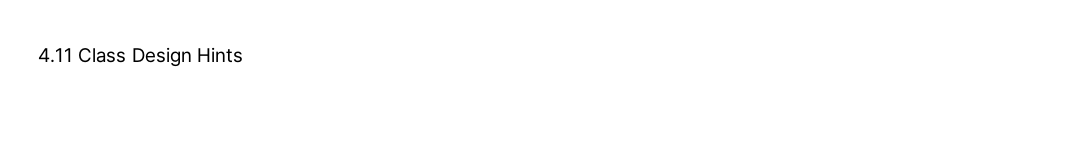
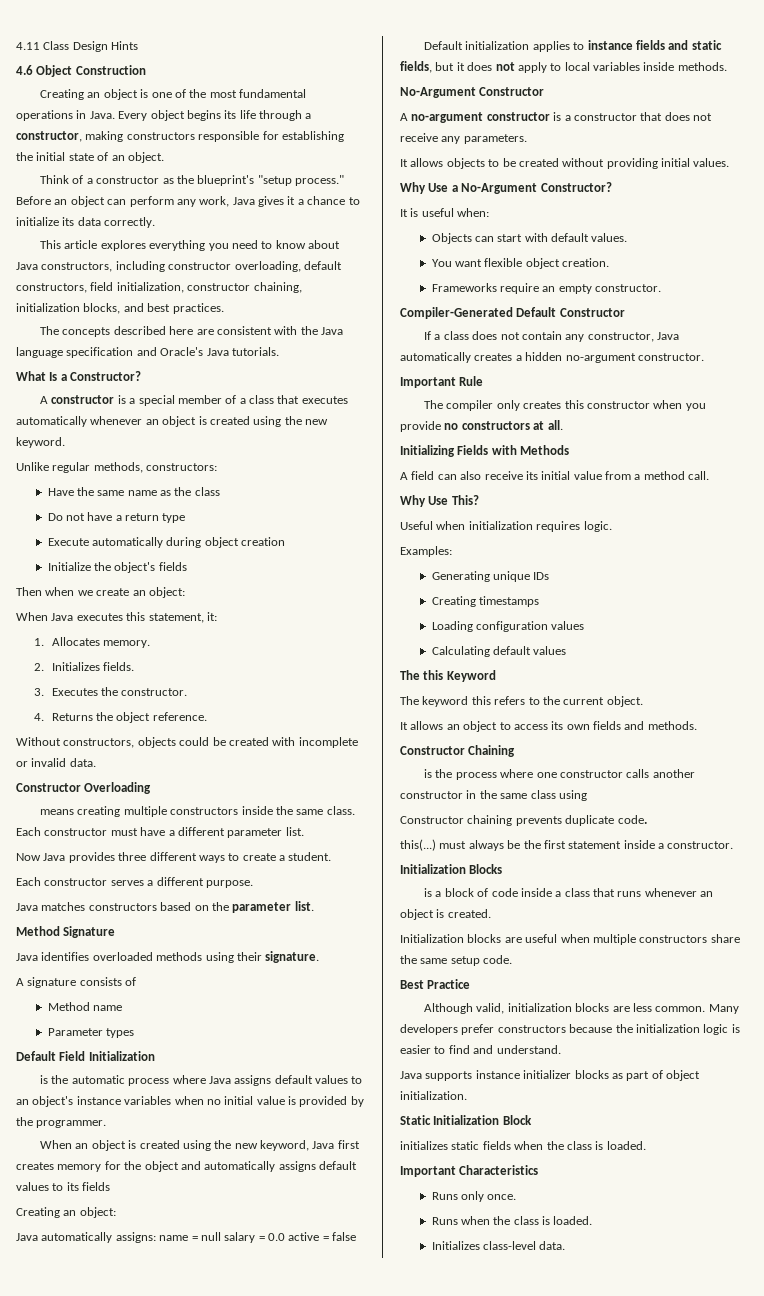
+ 4.6 Object Construction
+ Creating an object is one of the most fundamental operations in Java. Every object begins its life through a constructor, making constructors responsible for establishing the initial state of an object.
+ Think of a constructor as the blueprint's "setup process." Before an object can perform any work, Java gives it a chance to initialize its data correctly.
+ This article explores everything you need to know about Java constructors, including constructor overloading, default constructors, field initialization, constructor chaining, initialization blocks, and best practices.
+ The concepts described here are consistent with the Java language specification and Oracle's Java tutorials.
+ What Is a Constructor?
+ A constructor is a special member of a class that executes automatically whenever an object is created using the new keyword.
+ Unlike regular methods, constructors:
+ Have the same name as the class
+ Do not have a return type
+ Execute automatically during object creation
+ Initialize the object's fields
+ Then when we create an object:
+ When Java executes this statement, it:
+ 1. Allocates memory.
+ 2. Initializes fields.
+ 3. Executes the constructor.
+ 4. Returns the object reference.
+ Without constructors, objects could be created with incomplete or invalid data.
+ Constructor Overloading
+ means creating multiple constructors inside the same class. Each constructor must have a different parameter list.
+ Now Java provides three different ways to create a student.
+ Each constructor serves a different purpose.
+ Java matches constructors based on the parameter list.
+ Method Signature
+ Java identifies overloaded methods using their signature.
+ A signature consists of
+ Method name
+ Parameter types
+ Default Field Initialization
+ is the automatic process where Java assigns default values to an object's instance variables when no initial value is provided by the programmer.
+ When an object is created using the new keyword, Java first creates memory for the object and automatically assigns default values to its fields
+ Creating an object:
+ Java automatically assigns: name = null salary = 0.0 active = false
+ Default initialization applies to instance fields and static fields, but it does not apply to local variables inside methods.
+ No-Argument Constructor
+ A no-argument constructor is a constructor that does not receive any parameters.
+ It allows objects to be created without providing initial values.
+ Why Use a No-Argument Constructor?
+ It is useful when:
+ Objects can start with default values.
+ You want flexible object creation.
+ Frameworks require an empty constructor.
+ Compiler-Generated Default Constructor
+ If a class does not contain any constructor, Java automatically creates a hidden no-argument constructor.
+ Important Rule
+ The compiler only creates this constructor when you provide no constructors at all.
+ Initializing Fields with Methods
+ A field can also receive its initial value from a method call.
+ Why Use This?
+ Useful when initialization requires logic.
+ Examples:
+ Generating unique IDs
+ Creating timestamps
+ Loading configuration values
+ Calculating default values
+ The this Keyword
+ The keyword this refers to the current object.
+ It allows an object to access its own fields and methods.
+ Constructor Chaining
+ is the process where one constructor calls another constructor in the same class using
+ Constructor chaining prevents duplicate code.
+ this(...) must always be the first statement inside a constructor.
+ Initialization Blocks
+ is a block of code inside a class that runs whenever an object is created.
+ Initialization blocks are useful when multiple constructors share the same setup code.
+ Best Practice
+ Although valid, initialization blocks are less common. Many developers prefer constructors because the initialization logic is easier to find and understand.
+ Java supports instance initializer blocks as part of object initialization.
+ Static Initialization Block
+ initializes static fields when the class is loaded.
+ Important Characteristics
+ Runs only once.
+ Runs when the class is loaded.
+ Initializes class-level data.

